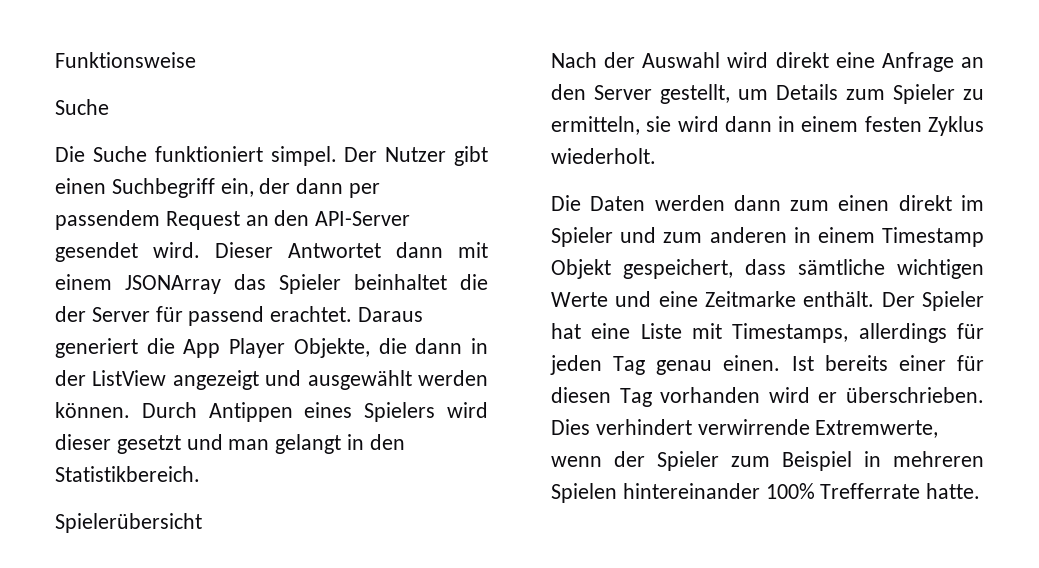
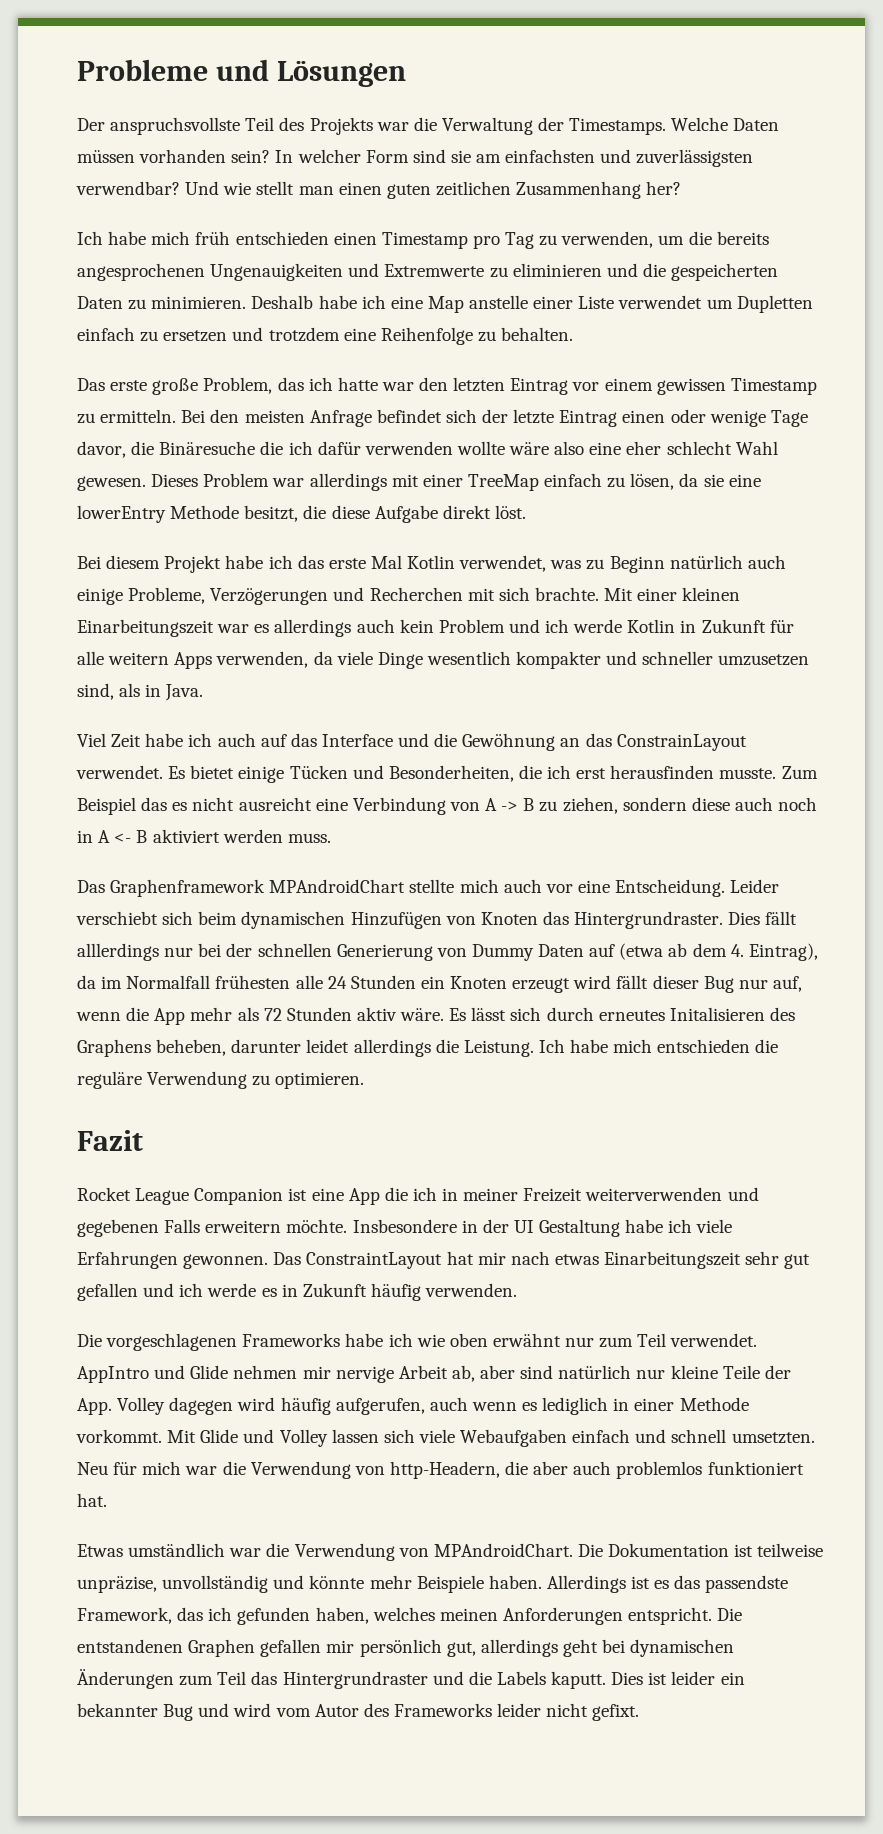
- Funktionsweise
- Suche
- Die Suche funktioniert simpel. Der Nutzer gibt einen Suchbegriff ein, der dann per passendem Request an den API-Server gesendet wird. Dieser Antwortet dann mit einem JSONArray das Spieler beinhaltet die der Server für passend erachtet. Daraus generiert die App Player Objekte, die dann in der ListView angezeigt und ausgewählt werden können. Durch Antippen eines Spielers wird dieser gesetzt und man gelangt in den Statistikbereich.
- Spielerübersicht
- Nach der Auswahl wird direkt eine Anfrage an den Server gestellt, um Details zum Spieler zu ermitteln, sie wird dann in einem festen Zyklus wiederholt.
- Die Daten werden dann zum einen direkt im Spieler und zum anderen in einem Timestamp Objekt gespeichert, dass sämtliche wichtigen Werte und eine Zeitmarke enthält. Der Spieler hat eine Liste mit Timestamps, allerdings für jeden Tag genau einen. Ist bereits einer für diesen Tag vorhanden wird er überschrieben. Dies verhindert verwirrende Extremwerte, wenn der Spieler zum Beispiel in mehreren Spielen hintereinander 100% Trefferrate hatte.
+ Probleme und Lösungen
+ Der anspruchsvollste Teil des Projekts war die Verwaltung der Timestamps. Welche Daten müssen vorhanden sein? In welcher Form sind sie am einfachsten und zuverlässigsten verwendbar? Und wie stellt man einen guten zeitlichen Zusammenhang her?
+ Ich habe mich früh entschieden einen Timestamp pro Tag zu verwenden, um die bereits angesprochenen Ungenauigkeiten und Extremwerte zu eliminieren und die gespeicherten Daten zu minimieren. Deshalb habe ich eine Map anstelle einer Liste verwendet um Dupletten einfach zu ersetzen und trotzdem eine Reihenfolge zu behalten.
+ Das erste große Problem, das ich hatte war den letzten Eintrag vor einem gewissen Timestamp zu ermitteln. Bei den meisten Anfrage befindet sich der letzte Eintrag einen oder wenige Tage davor, die Binäresuche die ich dafür verwenden wollte wäre also eine eher schlecht Wahl gewesen. Dieses Problem war allerdings mit einer TreeMap einfach zu lösen, da sie eine lowerEntry Methode besitzt, die diese Aufgabe direkt löst.
+ Bei diesem Projekt habe ich das erste Mal Kotlin verwendet, was zu Beginn natürlich auch einige Probleme, Verzögerungen und Recherchen mit sich brachte. Mit einer kleinen Einarbeitungszeit war es allerdings auch kein Problem und ich werde Kotlin in Zukunft für alle weitern Apps verwenden, da viele Dinge wesentlich kompakter und schneller umzusetzen sind, als in Java.
+ Viel Zeit habe ich auch auf das Interface und die Gewöhnung an das ConstrainLayout verwendet. Es bietet einige Tücken und Besonderheiten, die ich erst herausfinden musste. Zum Beispiel das es nicht ausreicht eine Verbindung von A -> B zu ziehen, sondern diese auch noch in A <- B aktiviert werden muss.
+ Das Graphenframework MPAndroidChart stellte mich auch vor eine Entscheidung. Leider verschiebt sich beim dynamischen Hinzufügen von Knoten das Hintergrundraster. Dies fällt alllerdings nur bei der schnellen Generierung von Dummy Daten auf (etwa ab dem 4. Eintrag), da im Normalfall frühesten alle 24 Stunden ein Knoten erzeugt wird fällt dieser Bug nur auf, wenn die App mehr als 72 Stunden aktiv wäre. Es lässt sich durch erneutes Initalisieren des Graphens beheben, darunter leidet allerdings die Leistung. Ich habe mich entschieden die reguläre Verwendung zu optimieren.
+ Fazit
+ Rocket League Companion ist eine App die ich in meiner Freizeit weiterverwenden und gegebenen Falls erweitern möchte. Insbesondere in der UI Gestaltung habe ich viele Erfahrungen gewonnen. Das ConstraintLayout hat mir nach etwas Einarbeitungszeit sehr gut gefallen und ich werde es in Zukunft häufig verwenden.
+ Die vorgeschlagenen Frameworks habe ich wie oben erwähnt nur zum Teil verwendet. AppIntro und Glide nehmen mir nervige Arbeit ab, aber sind natürlich nur kleine Teile der App. Volley dagegen wird häufig aufgerufen, auch wenn es lediglich in einer Methode vorkommt. Mit Glide und Volley lassen sich viele Webaufgaben einfach und schnell umsetzten. Neu für mich war die Verwendung von http-Headern, die aber auch problemlos funktioniert hat.
+ Etwas umständlich war die Verwendung von MPAndroidChart. Die Dokumentation ist teilweise unpräzise, unvollständig und könnte mehr Beispiele haben. Allerdings ist es das passendste Framework, das ich gefunden haben, welches meinen Anforderungen entspricht. Die entstandenen Graphen gefallen mir persönlich gut, allerdings geht bei dynamischen Änderungen zum Teil das Hintergrundraster und die Labels kaputt. Dies ist leider ein bekannter Bug und wird vom Autor des Frameworks leider nicht gefixt.

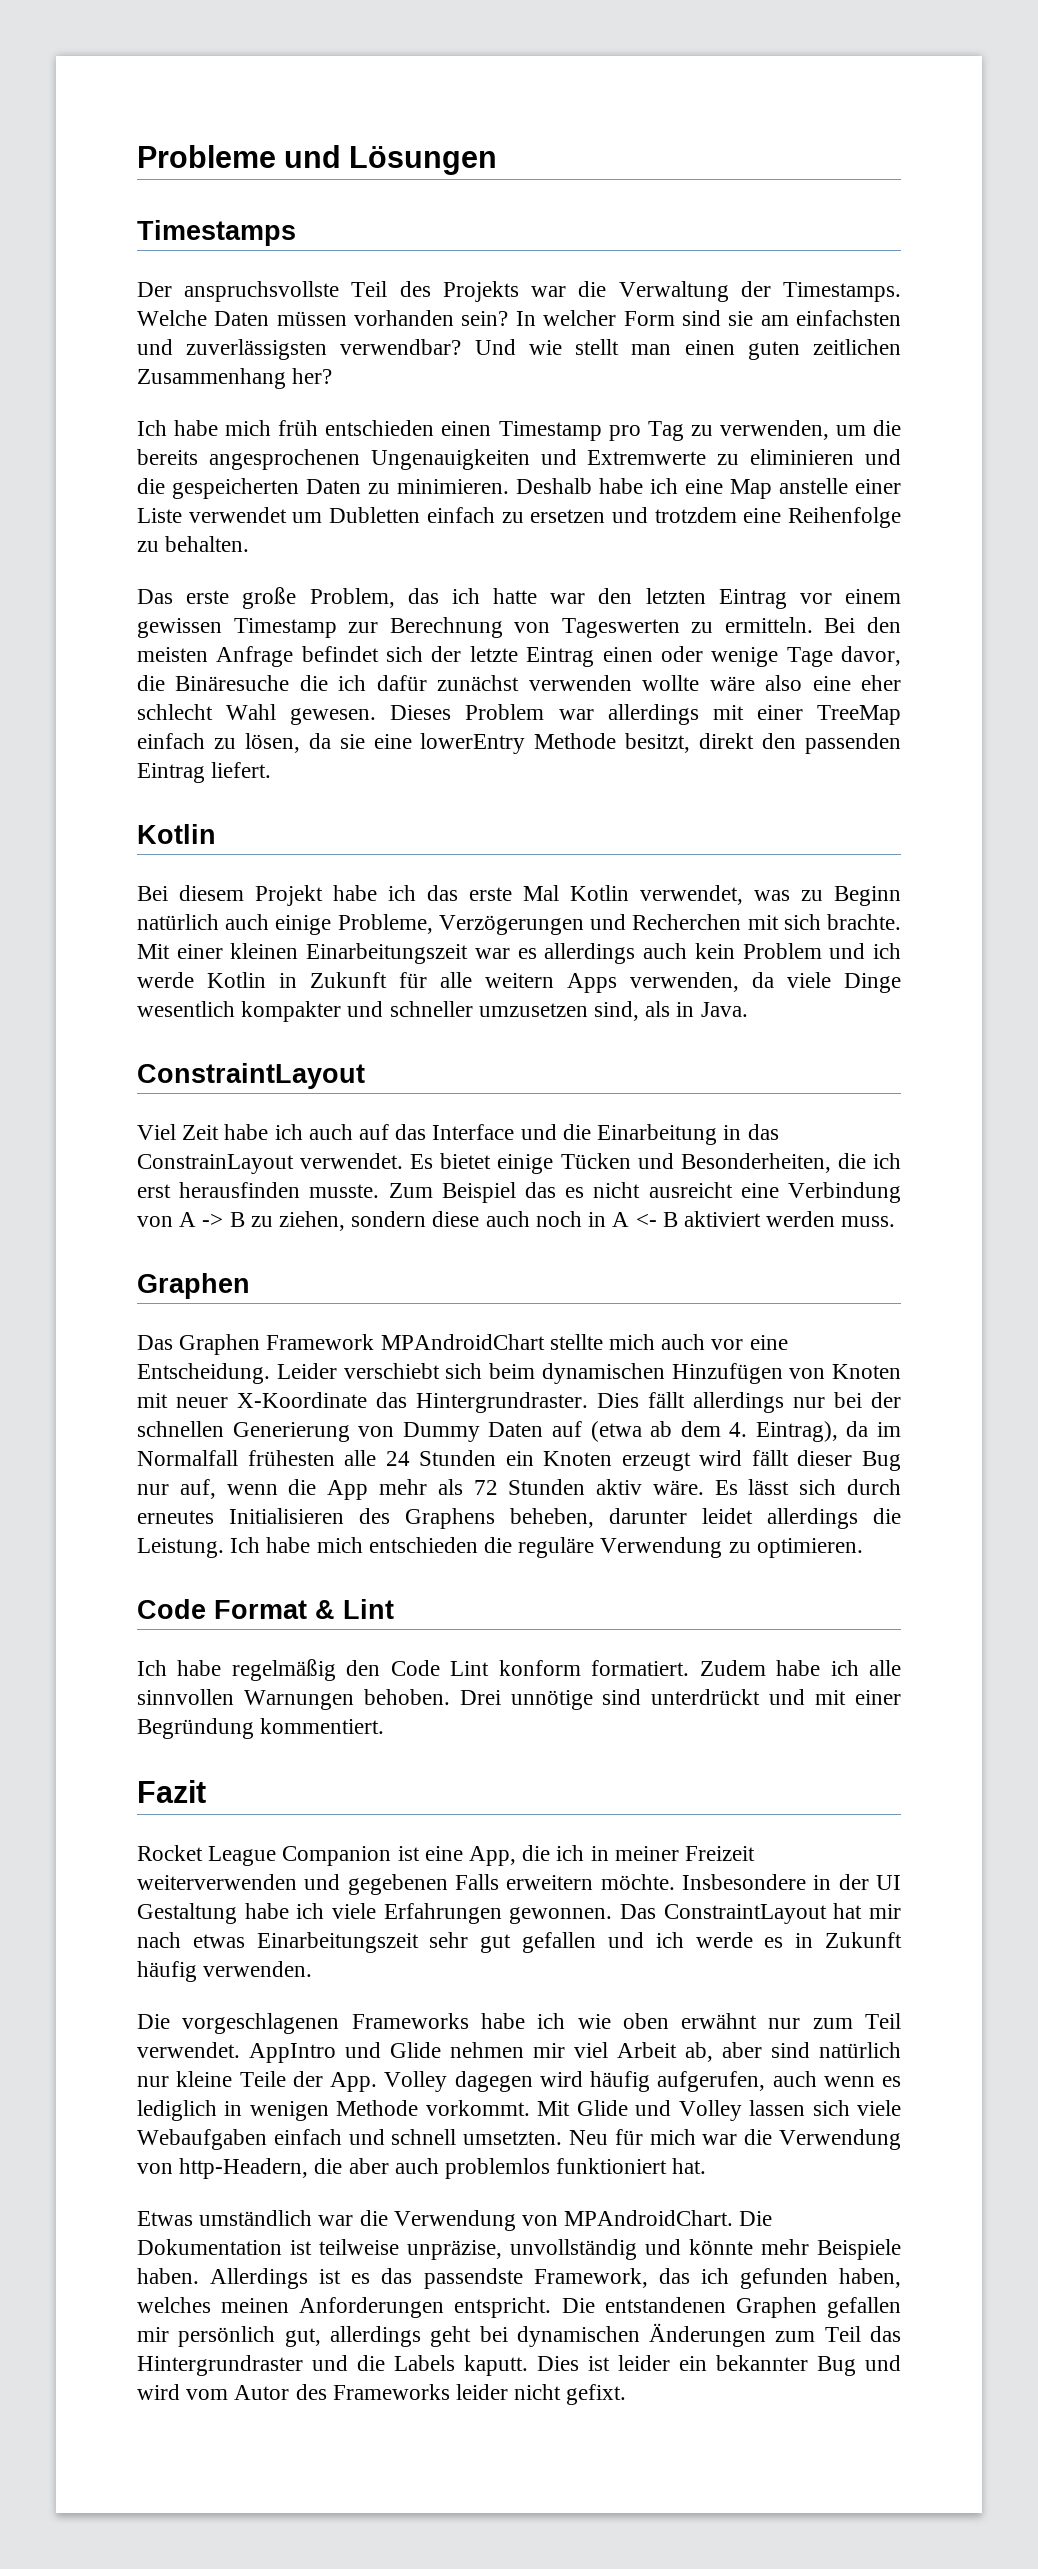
+ Timestamps
- Deshalb habe ich eine Map anstelle einer Liste verwendet um Dupletten einfach zu ersetzen und trotzdem eine Reihenfolge zu behalten.
+ Deshalb habe ich eine Map anstelle einer Liste verwendet um Dubletten einfach zu ersetzen und trotzdem eine Reihenfolge zu behalten.
- Das erste große Problem, das ich hatte war den letzten Eintrag vor einem gewissen Timestamp zu ermitteln.
+ Das erste große Problem, das ich hatte war den letzten Eintrag vor einem gewissen Timestamp zur Berechnung von Tageswerten zu ermitteln.
- Bei den meisten Anfrage befindet sich der letzte Eintrag einen oder wenige Tage davor, die Binäresuche die ich dafür verwenden wollte wäre also eine eher schlecht Wahl gewesen.
+ Bei den meisten Anfrage befindet sich der letzte Eintrag einen oder wenige Tage davor, die Binäresuche die ich dafür zunächst verwenden wollte wäre also eine eher schlecht Wahl gewesen.
- Dieses Problem war allerdings mit einer TreeMap einfach zu lösen, da sie eine lowerEntry Methode besitzt, die diese Aufgabe direkt löst.
+ Dieses Problem war allerdings mit einer TreeMap einfach zu lösen, da sie eine lowerEntry Methode besitzt, direkt den passenden Eintrag liefert.
+ Kotlin
  Mit einer kleinen Einarbeitungszeit war es allerdings auch kein Problem und ich werde Kotlin in Zukunft für alle weitern Apps verwenden, da viele Dinge wesentlich kompakter und schneller umzusetzen sind, als in Java.
+ ConstraintLayout
- Viel Zeit habe ich auch auf das Interface und die Gewöhnung an das ConstrainLayout verwendet.
+ Viel Zeit habe ich auch auf das Interface und die Einarbeitung in das ConstrainLayout verwendet.
  Zum Beispiel das es nicht ausreicht eine Verbindung von A -> B zu ziehen, sondern diese auch noch in A <- B aktiviert werden muss.
- Das Graphenframework MPAndroidChart stellte mich auch vor eine Entscheidung.
+ Graphen
+ Das Graphen Framework MPAndroidChart stellte mich auch vor eine Entscheidung.
- Leider verschiebt sich beim dynamischen Hinzufügen von Knoten das Hintergrundraster.
+ Leider verschiebt sich beim dynamischen Hinzufügen von Knoten mit neuer X-Koordinate das Hintergrundraster.
- Dies fällt alllerdings nur bei der schnellen Generierung von Dummy Daten auf (etwa ab dem 4. Eintrag), da im Normalfall frühesten alle 24 Stunden ein Knoten erzeugt wird fällt dieser Bug nur auf, wenn die App mehr als 72 Stunden aktiv wäre.
+ Dies fällt allerdings nur bei der schnellen Generierung von Dummy Daten auf (etwa ab dem 4. Eintrag), da im Normalfall frühesten alle 24 Stunden ein Knoten erzeugt wird fällt dieser Bug nur auf, wenn die App mehr als 72 Stunden aktiv wäre.
- Es lässt sich durch erneutes Initalisieren des Graphens beheben, darunter leidet allerdings die Leistung.
+ Es lässt sich durch erneutes Initialisieren des Graphens beheben, darunter leidet allerdings die Leistung.
+ Code Format & Lint
+ Ich habe regelmäßig den Code Lint konform formatiert. Zudem habe ich alle sinnvollen Warnungen behoben. Drei unnötige sind unterdrückt und mit einer Begründung kommentiert.
- Rocket League Companion ist eine App die ich in meiner Freizeit weiterverwenden und gegebenen Falls erweitern möchte.
+ Rocket League Companion ist eine App, die ich in meiner Freizeit weiterverwenden und gegebenen Falls erweitern möchte.
- AppIntro und Glide nehmen mir nervige Arbeit ab, aber sind natürlich nur kleine Teile der App. Volley dagegen wird häufig aufgerufen, auch wenn es lediglich in einer Methode vorkommt.
+ AppIntro und Glide nehmen mir viel Arbeit ab, aber sind natürlich nur kleine Teile der App. Volley dagegen wird häufig aufgerufen, auch wenn es lediglich in wenigen Methode vorkommt.

